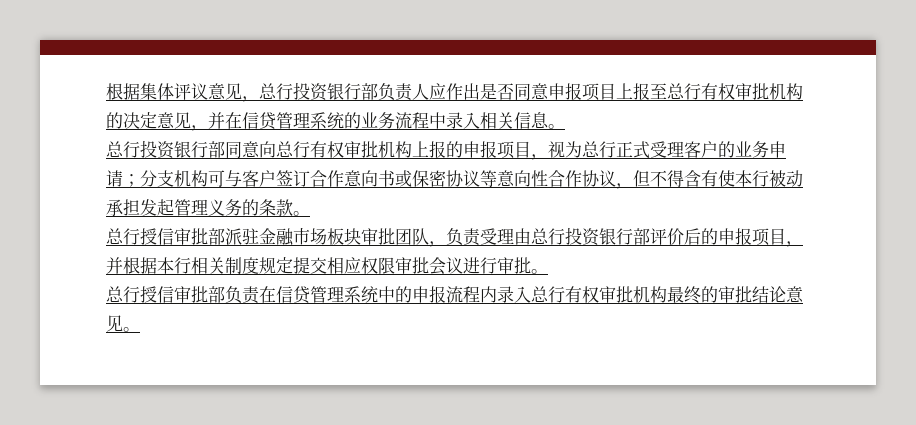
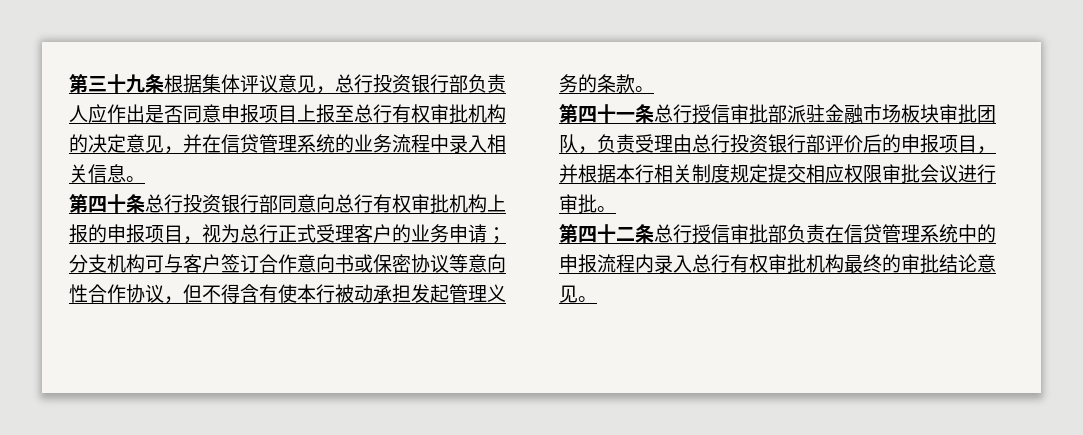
- 根据集体评议意见，总行投资银行部负责人应作出是否同意申报项目上报至总行有权审批机构的决定意见，并在信贷管理系统的业务流程中录入相关信息。
+ 第三十九条根据集体评议意见，总行投资银行部负责人应作出是否同意申报项目上报至总行有权审批机构的决定意见，并在信贷管理系统的业务流程中录入相关信息。
- 总行投资银行部同意向总行有权审批机构上报的申报项目，视为总行正式受理客户的业务申请；分支机构可与客户签订合作意向书或保密协议等意向性合作协议，但不得含有使本行被动承担发起管理义务的条款。
+ 第四十条总行投资银行部同意向总行有权审批机构上报的申报项目，视为总行正式受理客户的业务申请；分支机构可与客户签订合作意向书或保密协议等意向性合作协议，但不得含有使本行被动承担发起管理义务的条款。
- 总行授信审批部派驻金融市场板块审批团队，负责受理由总行投资银行部评价后的申报项目，并根据本行相关制度规定提交相应权限审批会议进行审批。
+ 第四十一条总行授信审批部派驻金融市场板块审批团队，负责受理由总行投资银行部评价后的申报项目，并根据本行相关制度规定提交相应权限审批会议进行审批。
- 总行授信审批部负责在信贷管理系统中的申报流程内录入总行有权审批机构最终的审批结论意见。
+ 第四十二条总行授信审批部负责在信贷管理系统中的申报流程内录入总行有权审批机构最终的审批结论意见。

